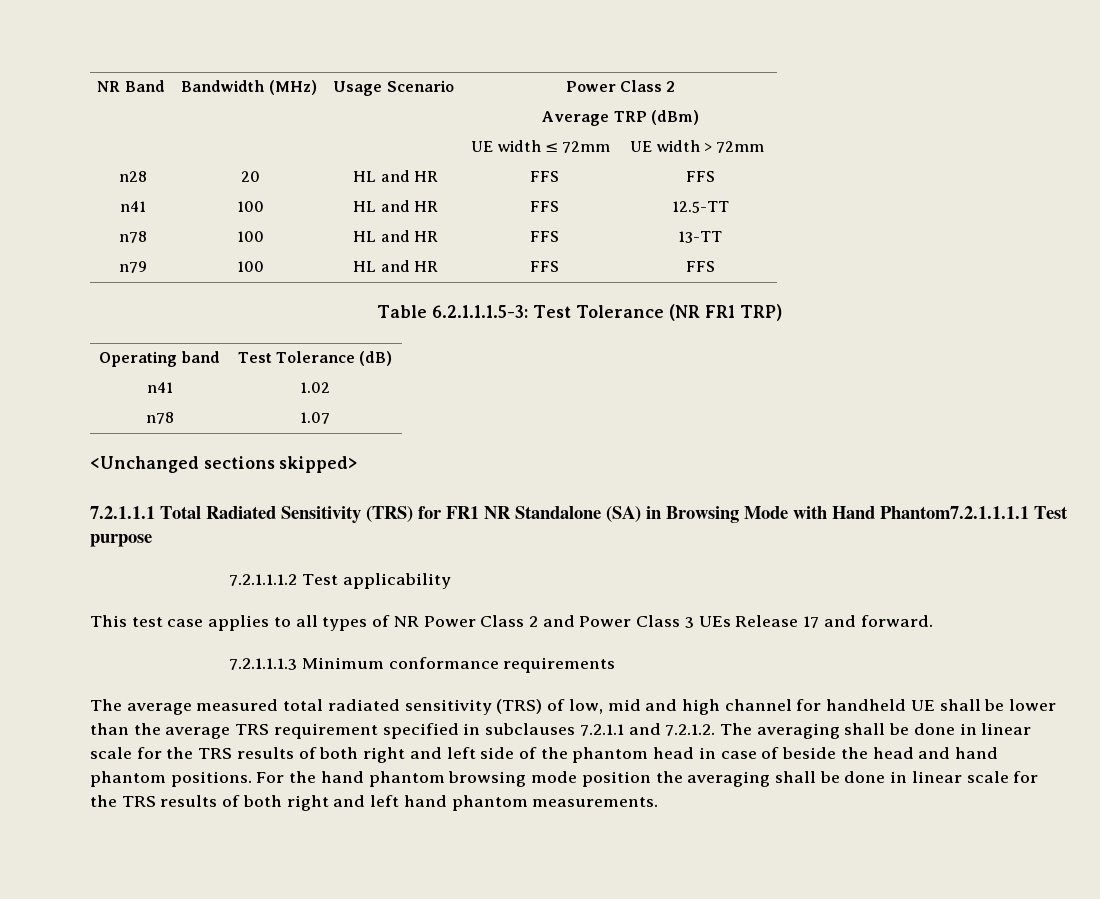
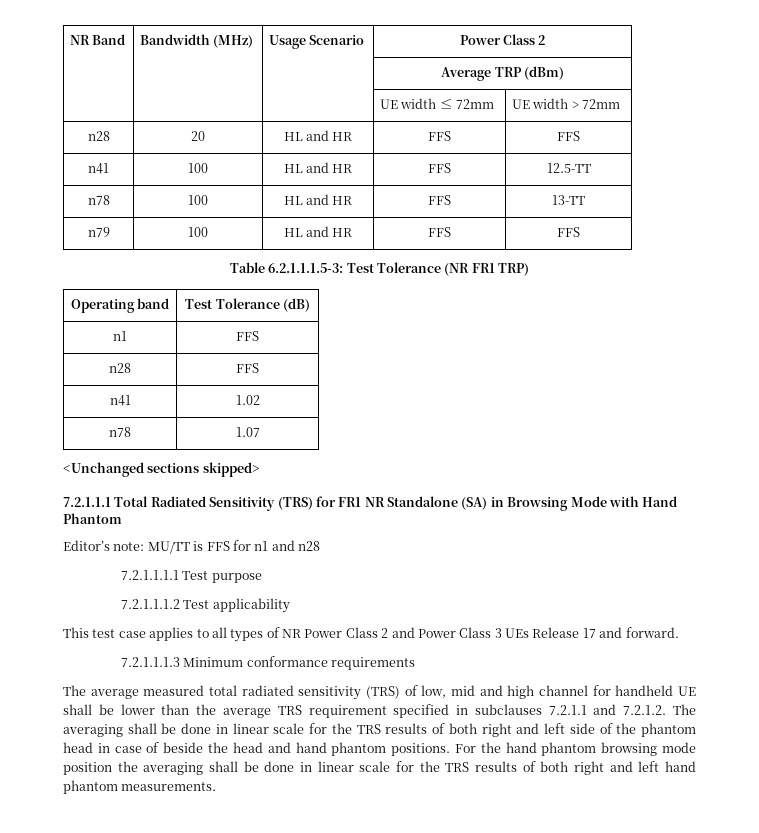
+ n1 | FFS
+ n28 | FFS
- 7.2.1.1.1 Total Radiated Sensitivity (TRS) for FR1 NR Standalone (SA) in Browsing Mode with Hand Phantom7.2.1.1.1.1 Test purpose
+ 7.2.1.1.1 Total Radiated Sensitivity (TRS) for FR1 NR Standalone (SA) in Browsing Mode with Hand Phantom
+ Editor’s note: MU/TT is FFS for n1 and n28
+ 7.2.1.1.1.1 Test purpose

